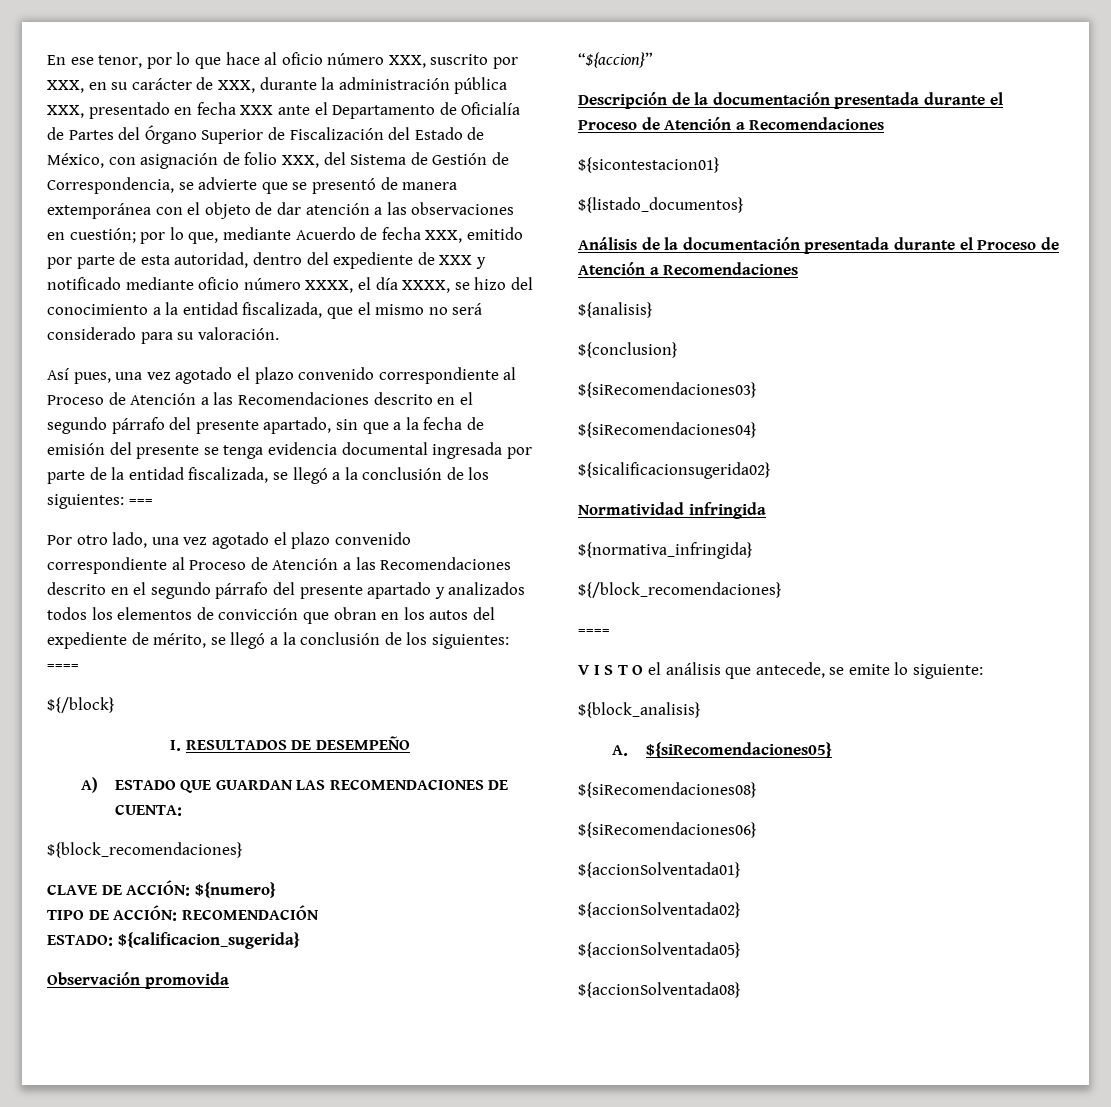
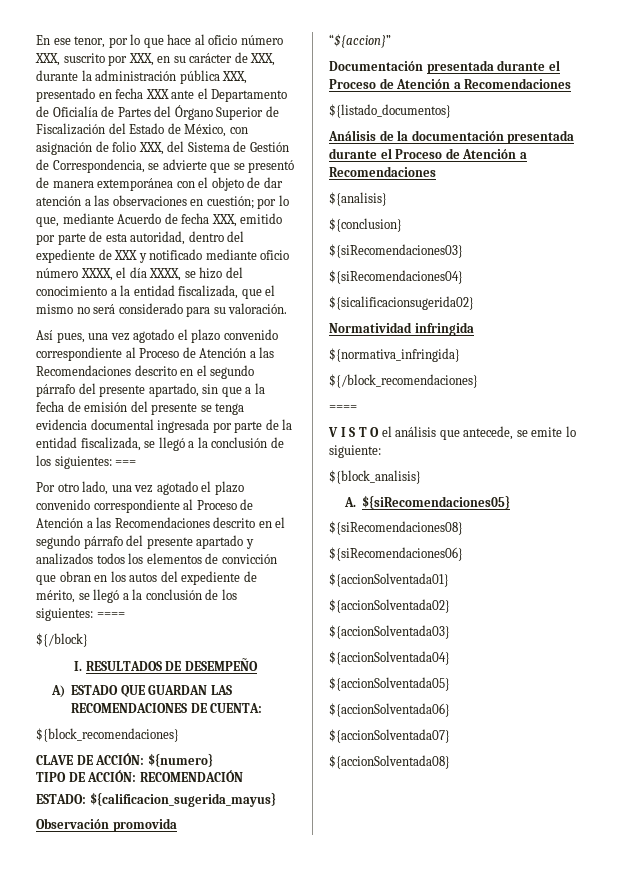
- ESTADO: ${calificacion_sugerida}
+ ESTADO: ${calificacion_sugerida_mayus}
- Descripción de la documentación presentada durante el Proceso de Atención a Recomendaciones
- ${sicontestacion01}
+ Documentación presentada durante el Proceso de Atención a Recomendaciones
+ ${accionSolventada03}
+ ${accionSolventada04}
+ ${accionSolventada06}
+ ${accionSolventada07}

